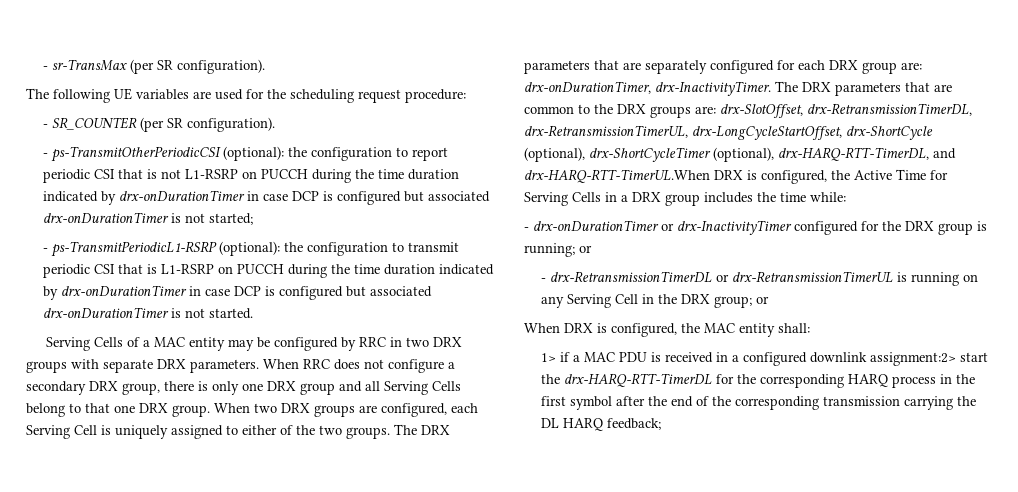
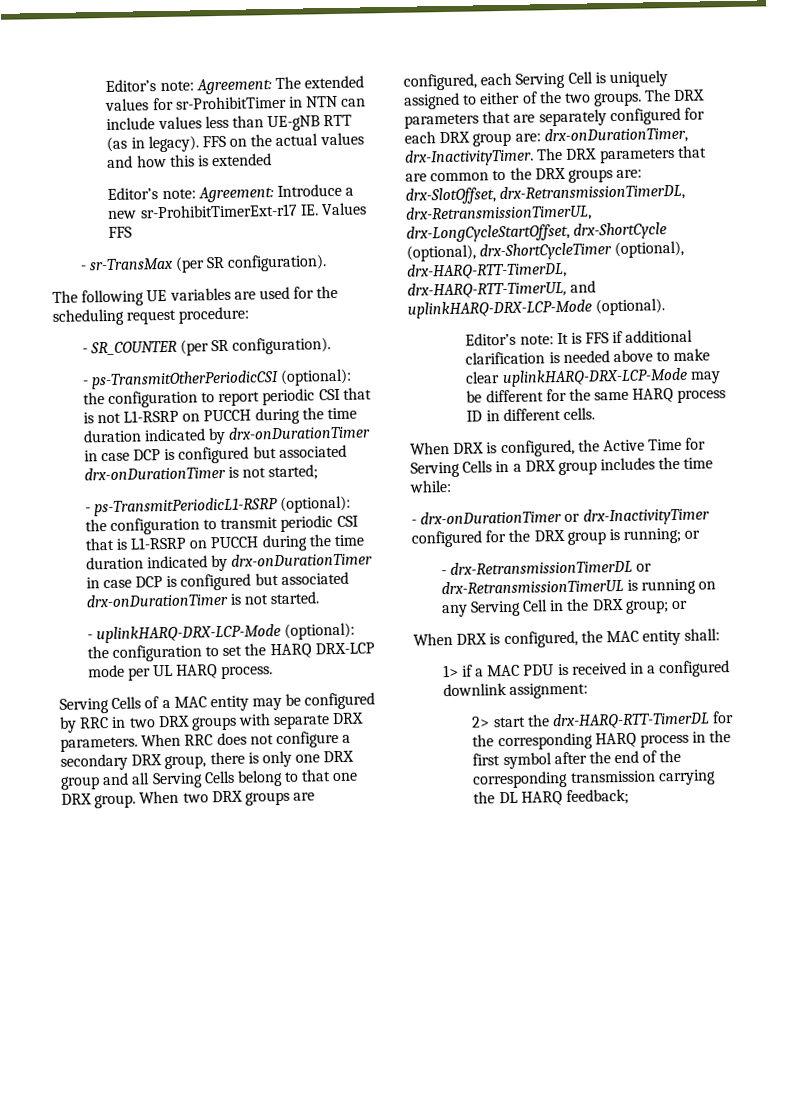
+ Editor’s note: Agreement: The extended values for sr-ProhibitTimer in NTN can include values less than UE-gNB RTT (as in legacy). FFS on the actual values and how this is extended
+ Editor’s note: Agreement: Introduce a new sr-ProhibitTimerExt-r17 IE. Values FFS
+ - uplinkHARQ-DRX-LCP-Mode (optional): the configuration to set the HARQ DRX-LCP mode per UL HARQ process.
- The DRX parameters that are common to the DRX groups are: drx-SlotOffset, drx-RetransmissionTimerDL, drx-RetransmissionTimerUL, drx-LongCycleStartOffset, drx-ShortCycle (optional), drx-ShortCycleTimer (optional), drx-HARQ-RTT-TimerDL, and drx-HARQ-RTT-TimerUL.When DRX is configured, the Active Time for Serving Cells in a DRX group includes the time while:
+ The DRX parameters that are common to the DRX groups are: drx-SlotOffset, drx-RetransmissionTimerDL, drx-RetransmissionTimerUL, drx-LongCycleStartOffset, drx-ShortCycle (optional), drx-ShortCycleTimer (optional), drx-HARQ-RTT-TimerDL, drx-HARQ-RTT-TimerUL, and uplinkHARQ-DRX-LCP-Mode (optional).
+ Editor’s note: It is FFS if additional clarification is needed above to make clear uplinkHARQ-DRX-LCP-Mode may be different for the same HARQ process ID in different cells.
+ When DRX is configured, the Active Time for Serving Cells in a DRX group includes the time while:
- 1> if a MAC PDU is received in a configured downlink assignment:2> start the drx-HARQ-RTT-TimerDL for the corresponding HARQ process in the first symbol after the end of the corresponding transmission carrying the DL HARQ feedback;
+ 1> if a MAC PDU is received in a configured downlink assignment:
+ 2> start the drx-HARQ-RTT-TimerDL for the corresponding HARQ process in the first symbol after the end of the corresponding transmission carrying the DL HARQ feedback;

